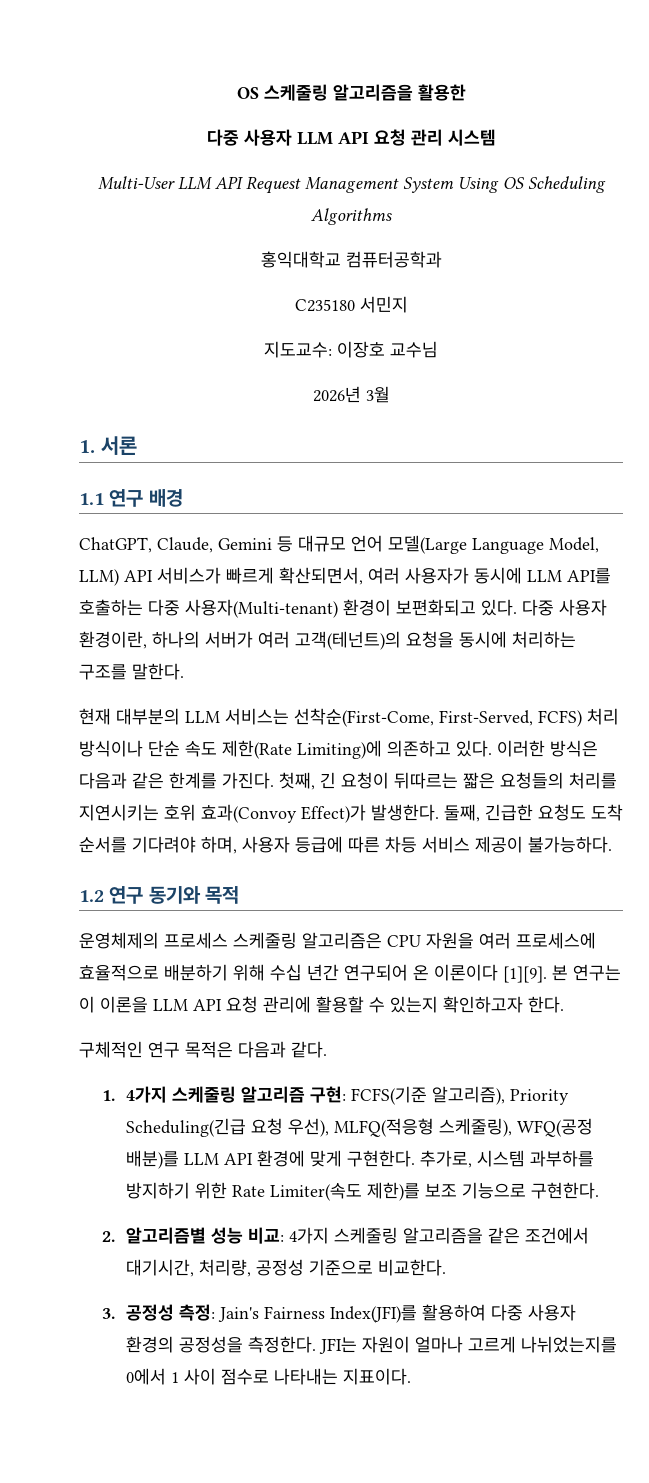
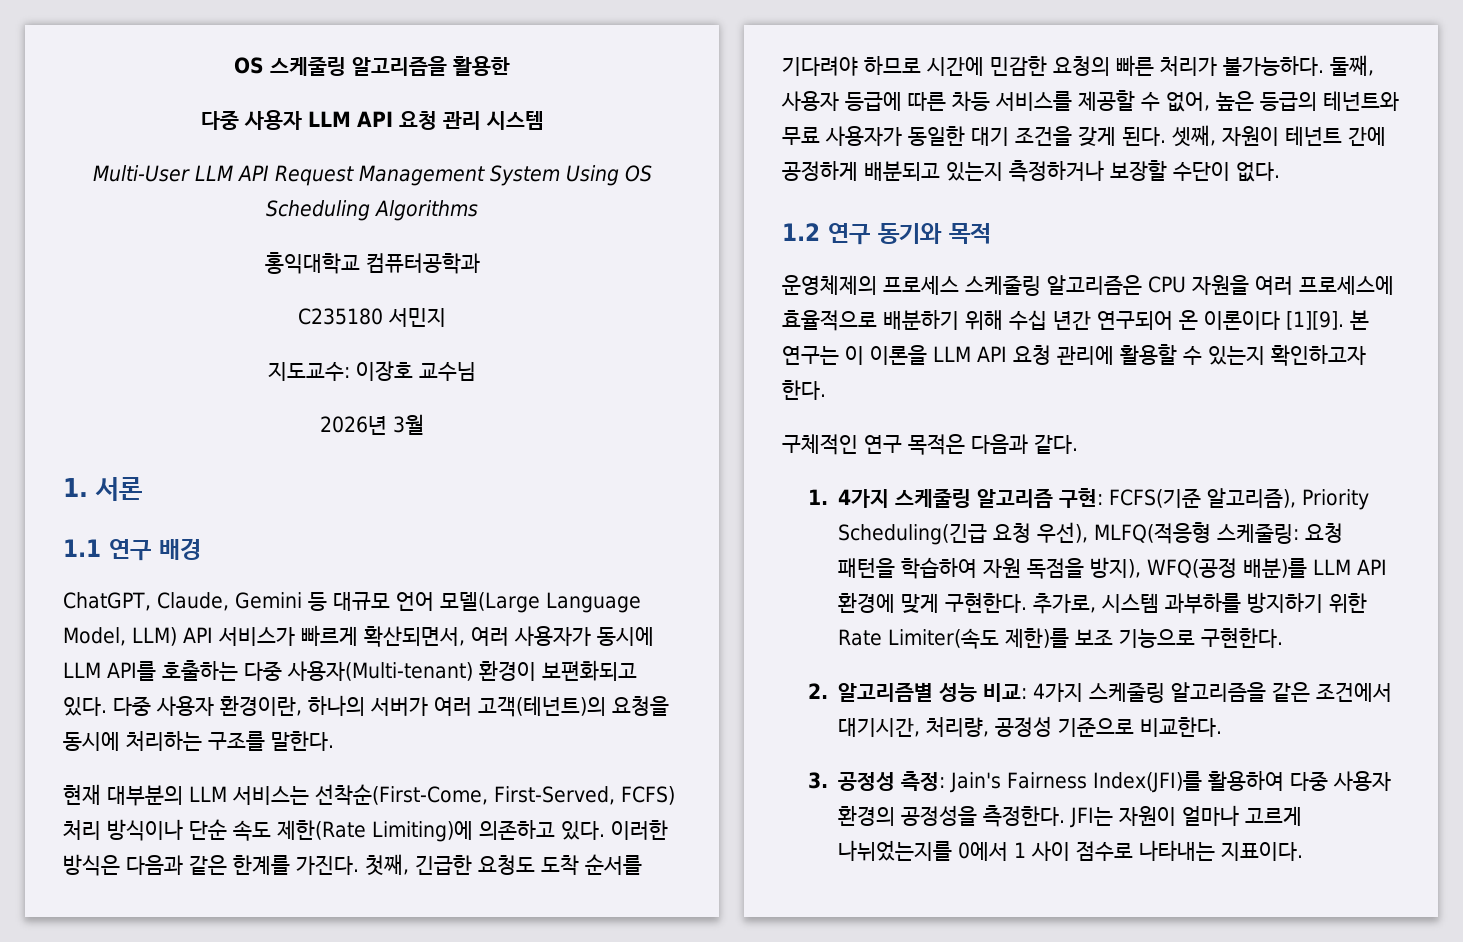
- 첫째, 긴 요청이 뒤따르는 짧은 요청들의 처리를 지연시키는 호위 효과(Convoy Effect)가 발생한다. 둘째, 긴급한 요청도 도착 순서를 기다려야 하며, 사용자 등급에 따른 차등 서비스 제공이 불가능하다.
+ 첫째, 긴급한 요청도 도착 순서를 기다려야 하므로 시간에 민감한 요청의 빠른 처리가 불가능하다. 둘째, 사용자 등급에 따른 차등 서비스를 제공할 수 없어, 높은 등급의 테넌트와 무료 사용자가 동일한 대기 조건을 갖게 된다. 셋째, 자원이 테넌트 간에 공정하게 배분되고 있는지 측정하거나 보장할 수단이 없다.
- 1. 4가지 스케줄링 알고리즘 구현: FCFS(기준 알고리즘), Priority Scheduling(긴급 요청 우선), MLFQ(적응형 스케줄링), WFQ(공정 배분)를 LLM API 환경에 맞게 구현한다.
+ 1. 4가지 스케줄링 알고리즘 구현: FCFS(기준 알고리즘), Priority Scheduling(긴급 요청 우선), MLFQ(적응형 스케줄링: 요청 패턴을 학습하여 자원 독점을 방지), WFQ(공정 배분)를 LLM API 환경에 맞게 구현한다.

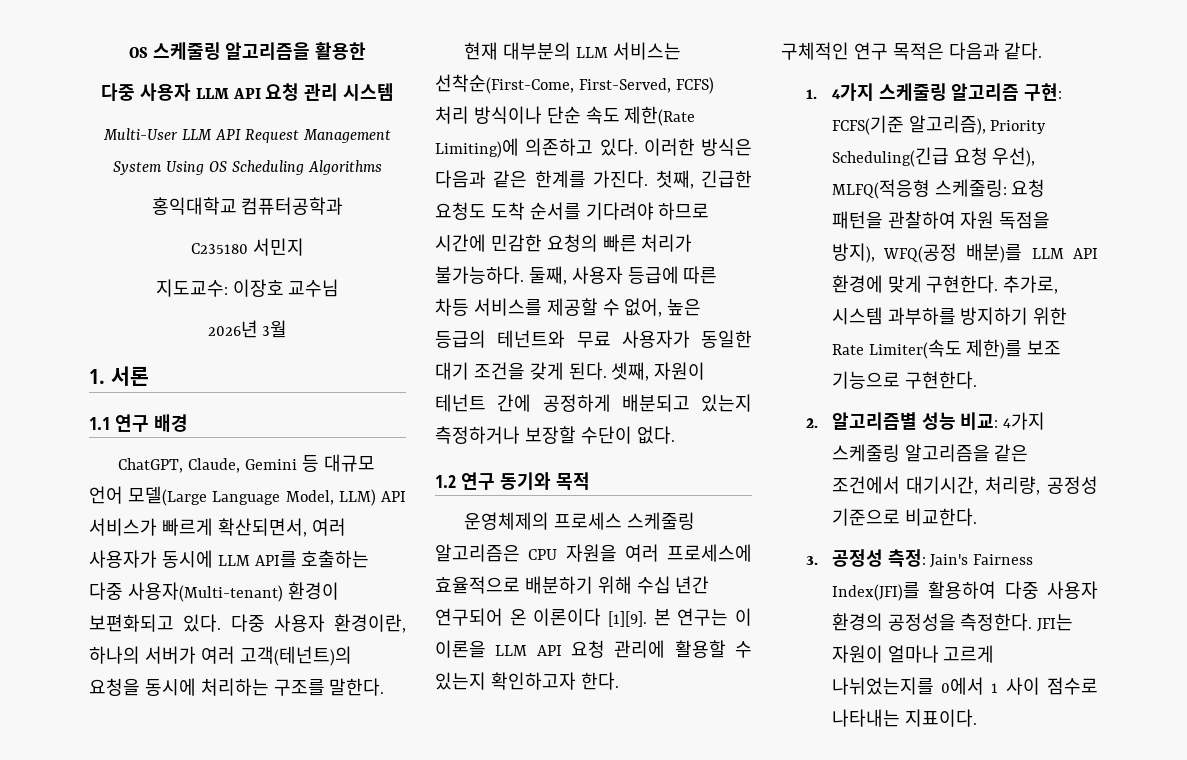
- 1. 4가지 스케줄링 알고리즘 구현: FCFS(기준 알고리즘), Priority Scheduling(긴급 요청 우선), MLFQ(적응형 스케줄링: 요청 패턴을 학습하여 자원 독점을 방지), WFQ(공정 배분)를 LLM API 환경에 맞게 구현한다.
+ 1. 4가지 스케줄링 알고리즘 구현: FCFS(기준 알고리즘), Priority Scheduling(긴급 요청 우선), MLFQ(적응형 스케줄링: 요청 패턴을 관찰하여 자원 독점을 방지), WFQ(공정 배분)를 LLM API 환경에 맞게 구현한다.

